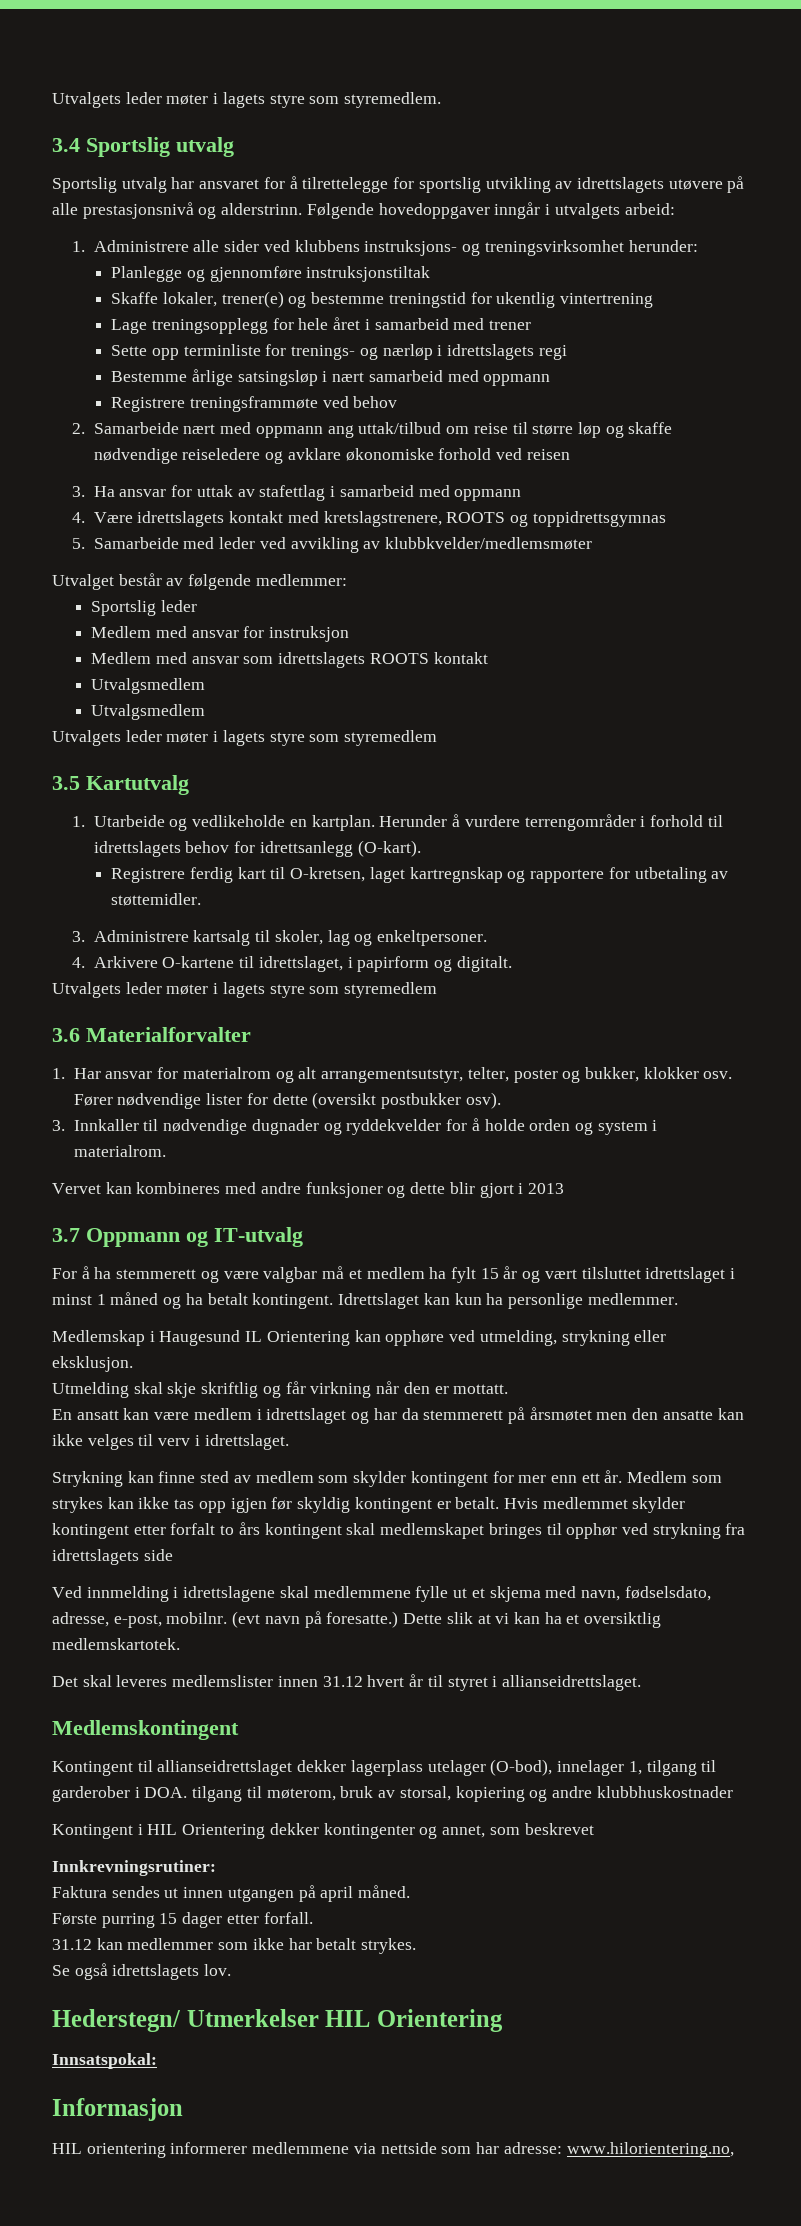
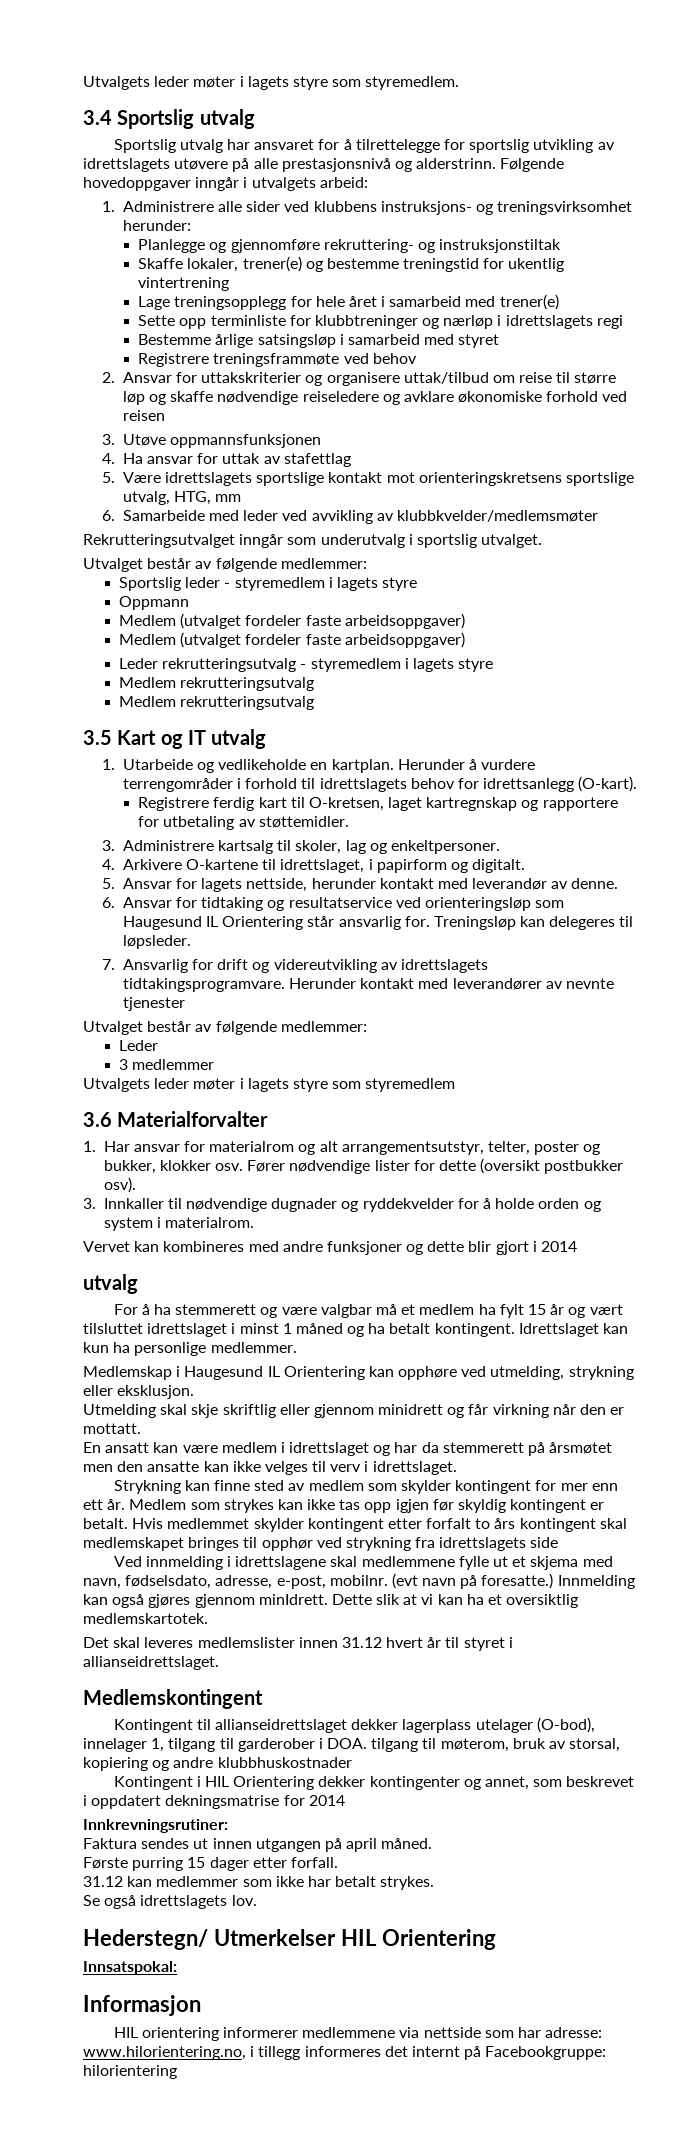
- Planlegge og gjennomføre instruksjonstiltak
+ Planlegge og gjennomføre rekruttering- og instruksjonstiltak
- Lage treningsopplegg for hele året i samarbeid med trener
+ Lage treningsopplegg for hele året i samarbeid med trener(e)
- Sette opp terminliste for trenings- og nærløp i idrettslagets regi
+ Sette opp terminliste for klubbtreninger og nærløp i idrettslagets regi
- Bestemme årlige satsingsløp i nært samarbeid med oppmann
+ Bestemme årlige satsingsløp i samarbeid med styret
- 2. Samarbeide nært med oppmann ang uttak/tilbud om reise til større løp og skaffe nødvendige reiseledere og avklare økonomiske forhold ved reisen
+ 2. Ansvar for uttakskriterier og organisere uttak/tilbud om reise til større løp og skaffe nødvendige reiseledere og avklare økonomiske forhold ved reisen
- 3. Ha ansvar for uttak av stafettlag i samarbeid med oppmann
- 4. Være idrettslagets kontakt med kretslagstrenere, ROOTS og toppidrettsgymnas
- 5. Samarbeide med leder ved avvikling av klubbkvelder/medlemsmøter
+ 3. Utøve oppmannsfunksjonen
+ 4. Ha ansvar for uttak av stafettlag
+ 5. Være idrettslagets sportslige kontakt mot orienteringskretsens sportslige utvalg, HTG, mm
+ 6. Samarbeide med leder ved avvikling av klubbkvelder/medlemsmøter
+ Rekrutteringsutvalget inngår som underutvalg i sportslig utvalget.
- Sportslig leder
- Medlem med ansvar for instruksjon
- Medlem med ansvar som idrettslagets ROOTS kontakt
- Utvalgsmedlem
- Utvalgsmedlem
- Utvalgets leder møter i lagets styre som styremedlem
- 3.5 Kartutvalg
+ Sportslig leder - styremedlem i lagets styre
+ Oppmann
+ Medlem (utvalget fordeler faste arbeidsoppgaver)
+ Medlem (utvalget fordeler faste arbeidsoppgaver)
+ Leder rekrutteringsutvalg - styremedlem i lagets styre
+ Medlem rekrutteringsutvalg
+ Medlem rekrutteringsutvalg
+ 3.5 Kart og IT utvalg
+ 5. Ansvar for lagets nettside, herunder kontakt med leverandør av denne.
+ 6. Ansvar for tidtaking og resultatservice ved orienteringsløp som Haugesund IL Orientering står ansvarlig for. Treningsløp kan delegeres til løpsleder.
+ 7. Ansvarlig for drift og videreutvikling av idrettslagets tidtakingsprogramvare. Herunder kontakt med leverandører av nevnte tjenester
+ Utvalget består av følgende medlemmer:
+ Leder
+ 3 medlemmer
- Vervet kan kombineres med andre funksjoner og dette blir gjort i 2013
- 3.7 Oppmann og IT-utvalg
+ Vervet kan kombineres med andre funksjoner og dette blir gjort i 2014
+ utvalg
- Utmelding skal skje skriftlig og får virkning når den er mottatt.
+ Utmelding skal skje skriftlig eller gjennom minidrett og får virkning når den er mottatt.
+ Innmelding kan også gjøres gjennom minIdrett.
- Kontingent i HIL Orientering dekker kontingenter og annet, som beskrevet
+ Kontingent i HIL Orientering dekker kontingenter og annet, som beskrevet i oppdatert dekningsmatrise for 2014
- HIL orientering informerer medlemmene via nettside som har adresse: www.hilorientering.no,
+ HIL orientering informerer medlemmene via nettside som har adresse: www.hilorientering.no, i tillegg informeres det internt på Facebookgruppe: hilorientering

